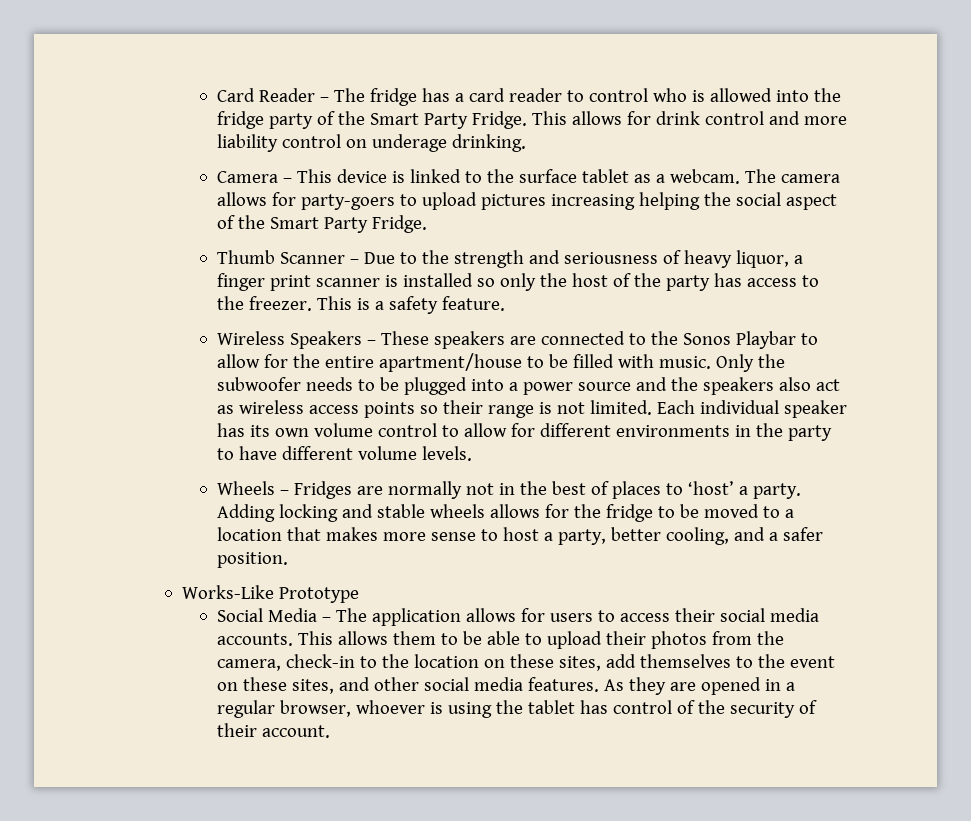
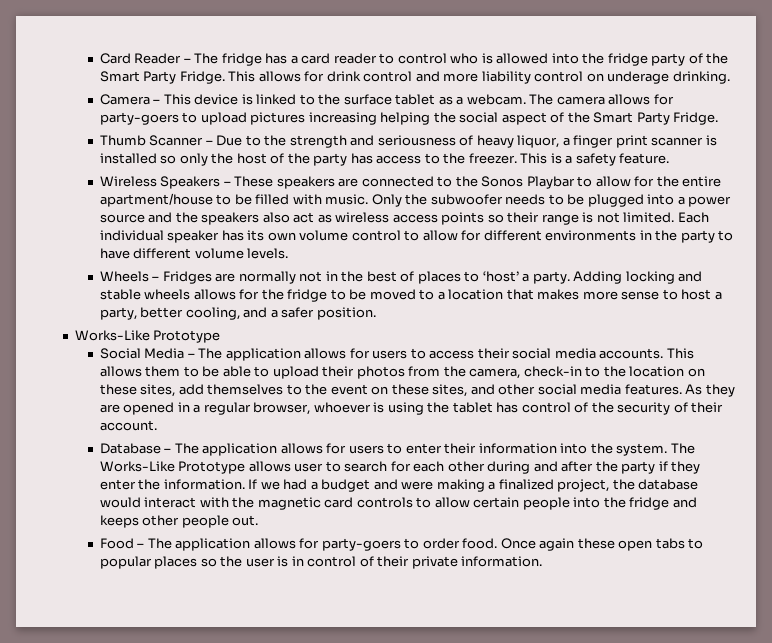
+ Database – The application allows for users to enter their information into the system. The Works-Like Prototype allows user to search for each other during and after the party if they enter the information. If we had a budget and were making a finalized project, the database would interact with the magnetic card controls to allow certain people into the fridge and keeps other people out.
+ Food – The application allows for party-goers to order food. Once again these open tabs to popular places so the user is in control of their private information.

